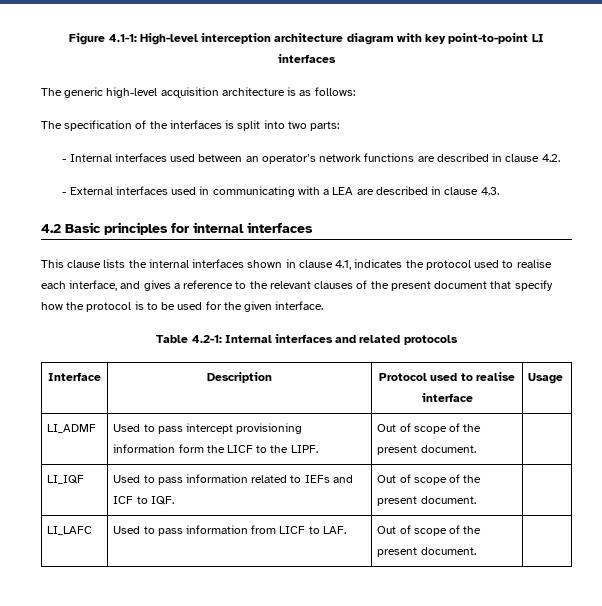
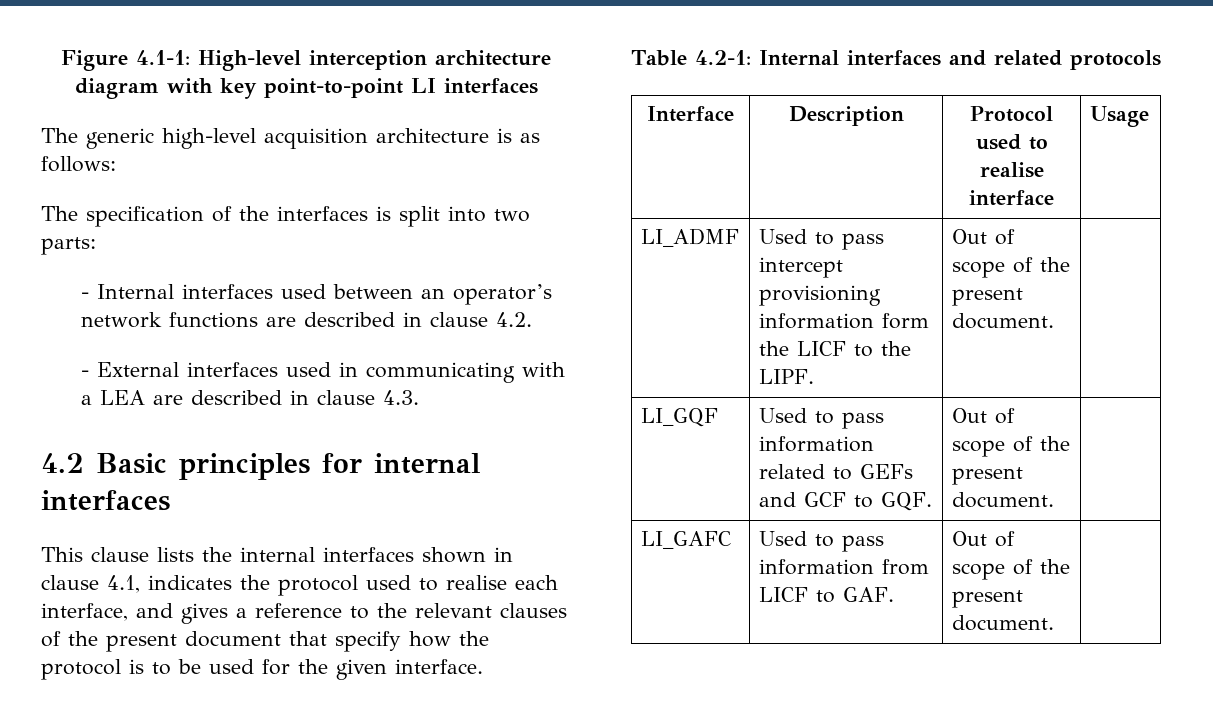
- LI_IQF | Used to pass information related to IEFs and ICF to IQF. | Out of scope of the present document. |
- LI_LAFC | Used to pass information from LICF to LAF. | Out of scope of the present document. |
+ LI_GQF | Used to pass information related to GEFs and GCF to GQF. | Out of scope of the present document. |
+ LI_GAFC | Used to pass information from LICF to GAF. | Out of scope of the present document. |

